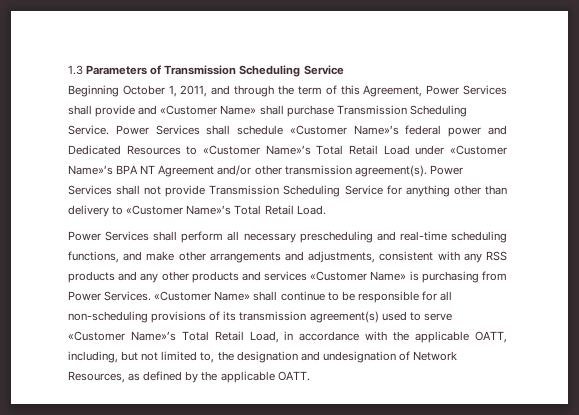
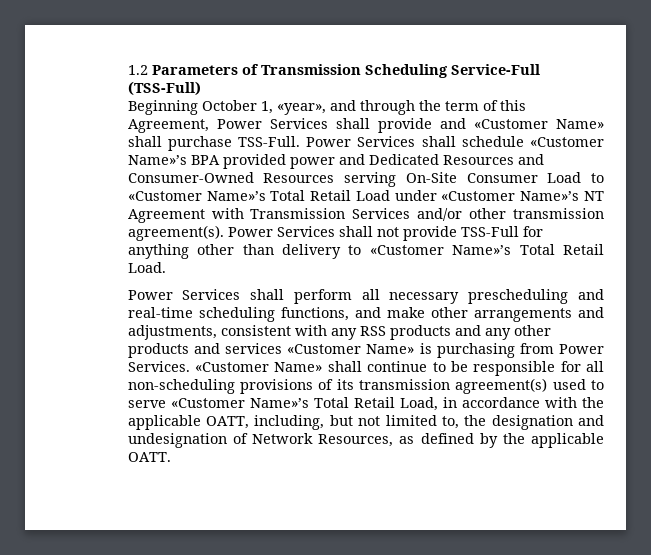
- 1.3 Parameters of Transmission Scheduling Service
+ 1.2 Parameters of Transmission Scheduling Service-Full (TSS-Full)
- Beginning October 1, 2011, and through the term of this Agreement, Power Services shall provide and «Customer Name» shall purchase Transmission Scheduling Service.
+ Beginning October 1, «year», and through the term of this Agreement, Power Services shall provide and «Customer Name» shall purchase TSS-Full.
- Power Services shall schedule «Customer Name»’s federal power and Dedicated Resources to «Customer Name»’s Total Retail Load under «Customer Name»’s BPA NT Agreement and/or other transmission agreement(s).
+ Power Services shall schedule «Customer Name»’s BPA provided power and Dedicated Resources and Consumer-Owned Resources serving On-Site Consumer Load to «Customer Name»’s Total Retail Load under «Customer Name»’s NT Agreement with Transmission Services and/or other transmission agreement(s).
- Power Services shall not provide Transmission Scheduling Service for anything other than delivery to «Customer Name»’s Total Retail Load.
+ Power Services shall not provide TSS-Full for anything other than delivery to «Customer Name»’s Total Retail Load.

